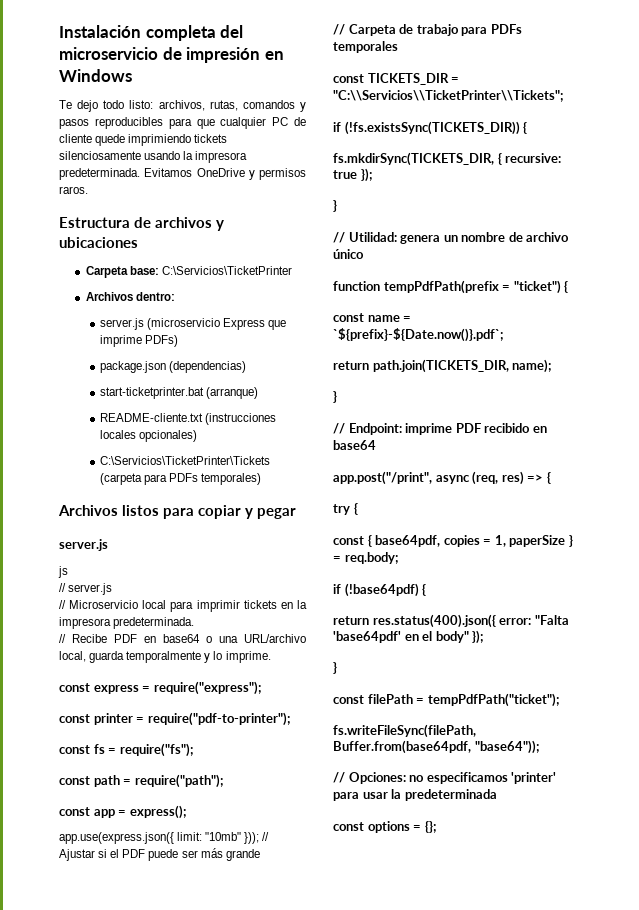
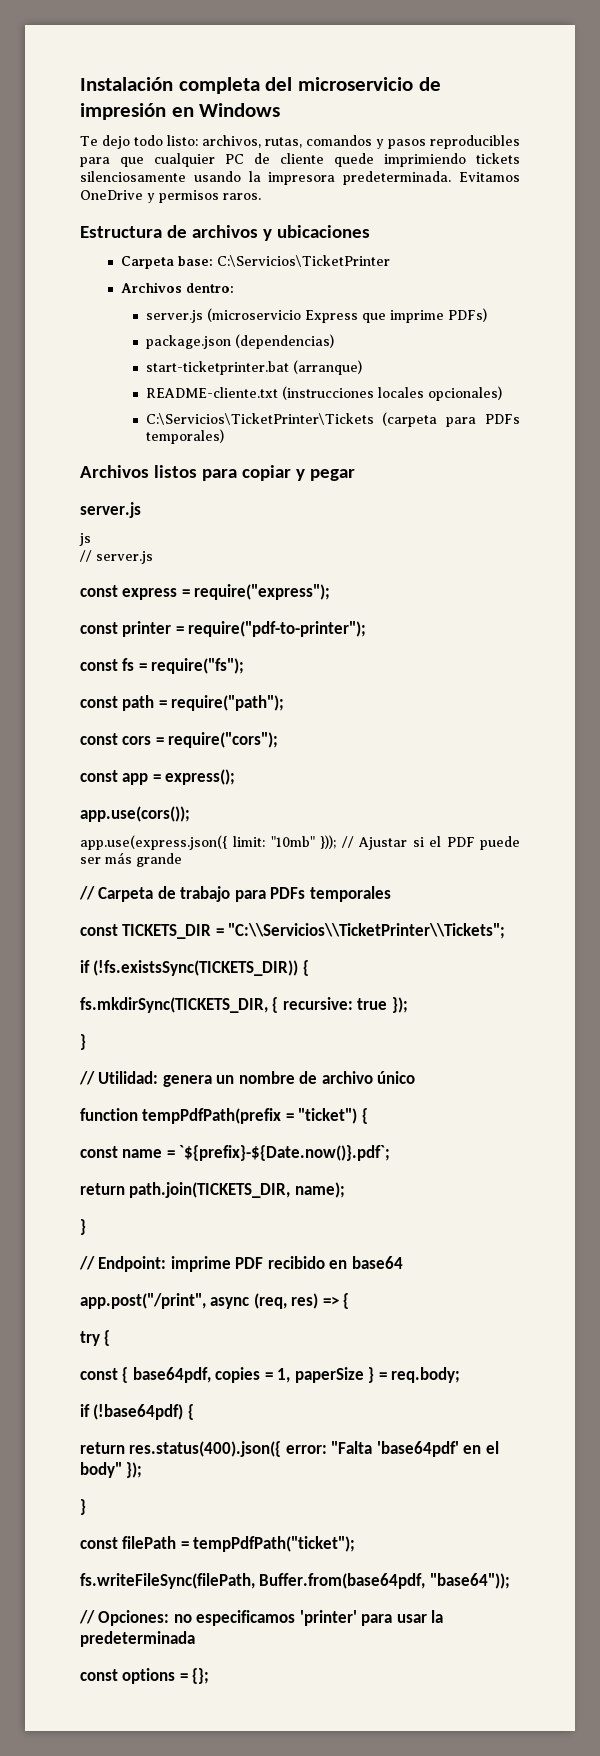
- // Microservicio local para imprimir tickets en la impresora predeterminada.
- // Recibe PDF en base64 o una URL/archivo local, guarda temporalmente y lo imprime.
+ const cors = require("cors");
+ app.use(cors());

